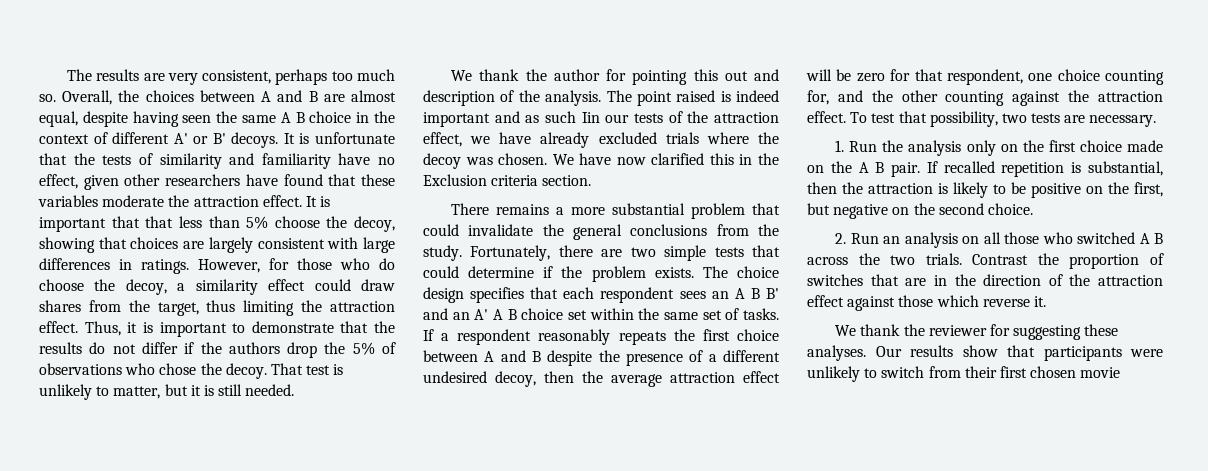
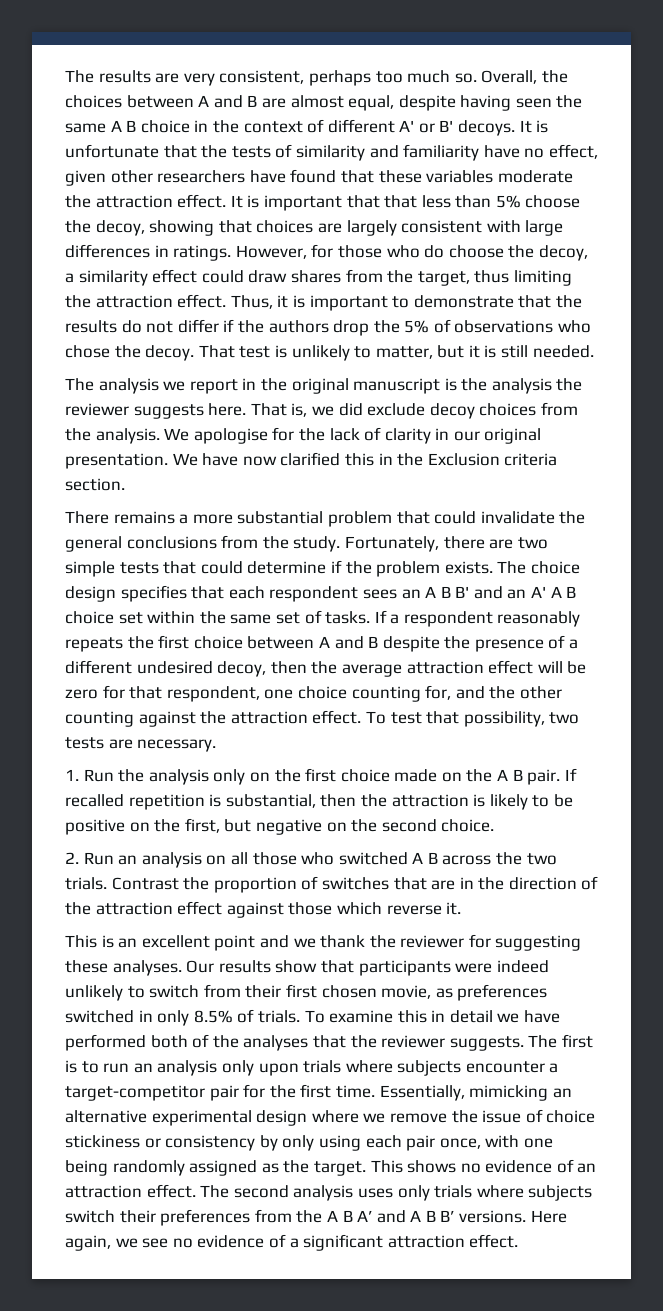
- We thank the author for pointing this out and description of the analysis. The point raised is indeed important and as such Iin our tests of the attraction effect, we have already excluded trials where the decoy was chosen.
+ The analysis we report in the original manuscript is the analysis the reviewer suggests here. That is, we did exclude decoy choices from the analysis. We apologise for the lack of clarity in our original presentation.
- We thank the reviewer for suggesting these analyses.
+ This is an excellent point and we thank the reviewer for suggesting these analyses.
- Our results show that participants were unlikely to switch from their first chosen movie
+ Our results show that participants were indeed unlikely to switch from their first chosen movie, as preferences switched in only 8.5% of trials. To examine this in detail we have performed both of the analyses that the reviewer suggests. The first is to run an analysis only upon trials where subjects encounter a target-competitor pair for the first time. Essentially, mimicking an alternative experimental design where we remove the issue of choice stickiness or consistency by only using each pair once, with one being randomly assigned as the target. This shows no evidence of an attraction effect. The second analysis uses only trials where subjects switch their preferences from the A B A’ and A B B’ versions. Here again, we see no evidence of a significant attraction effect.

